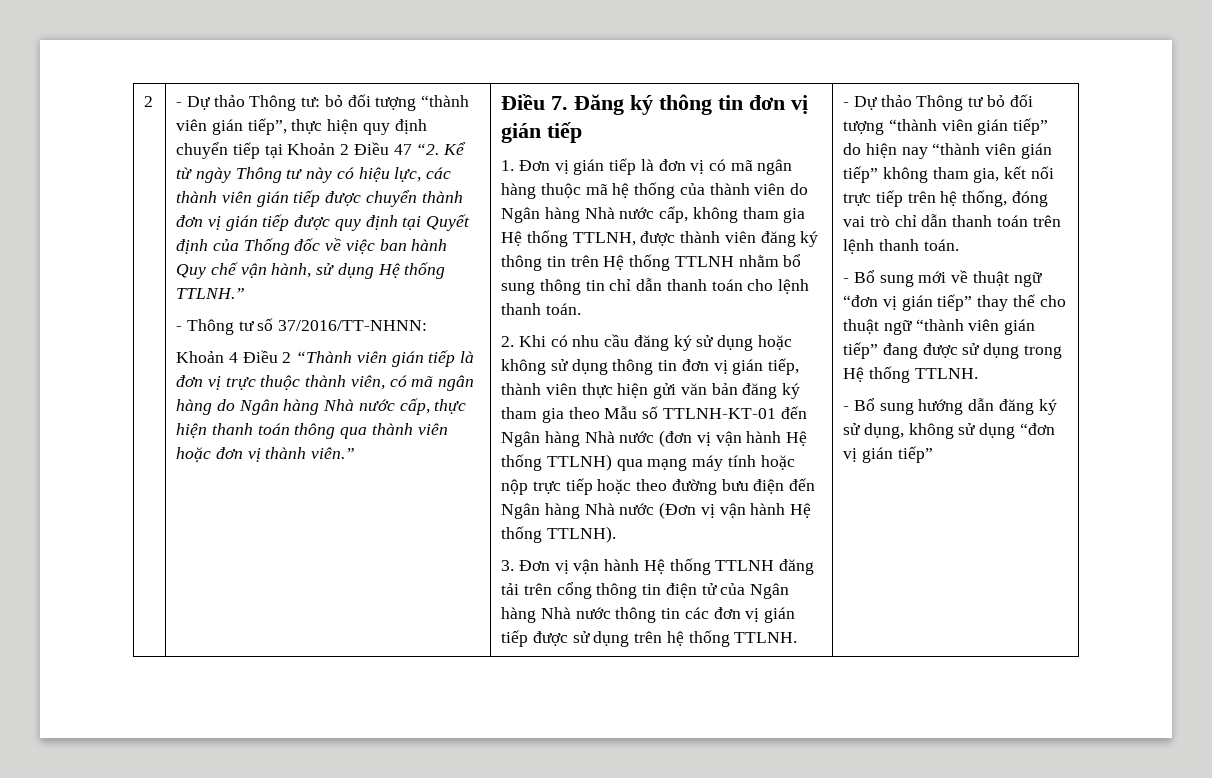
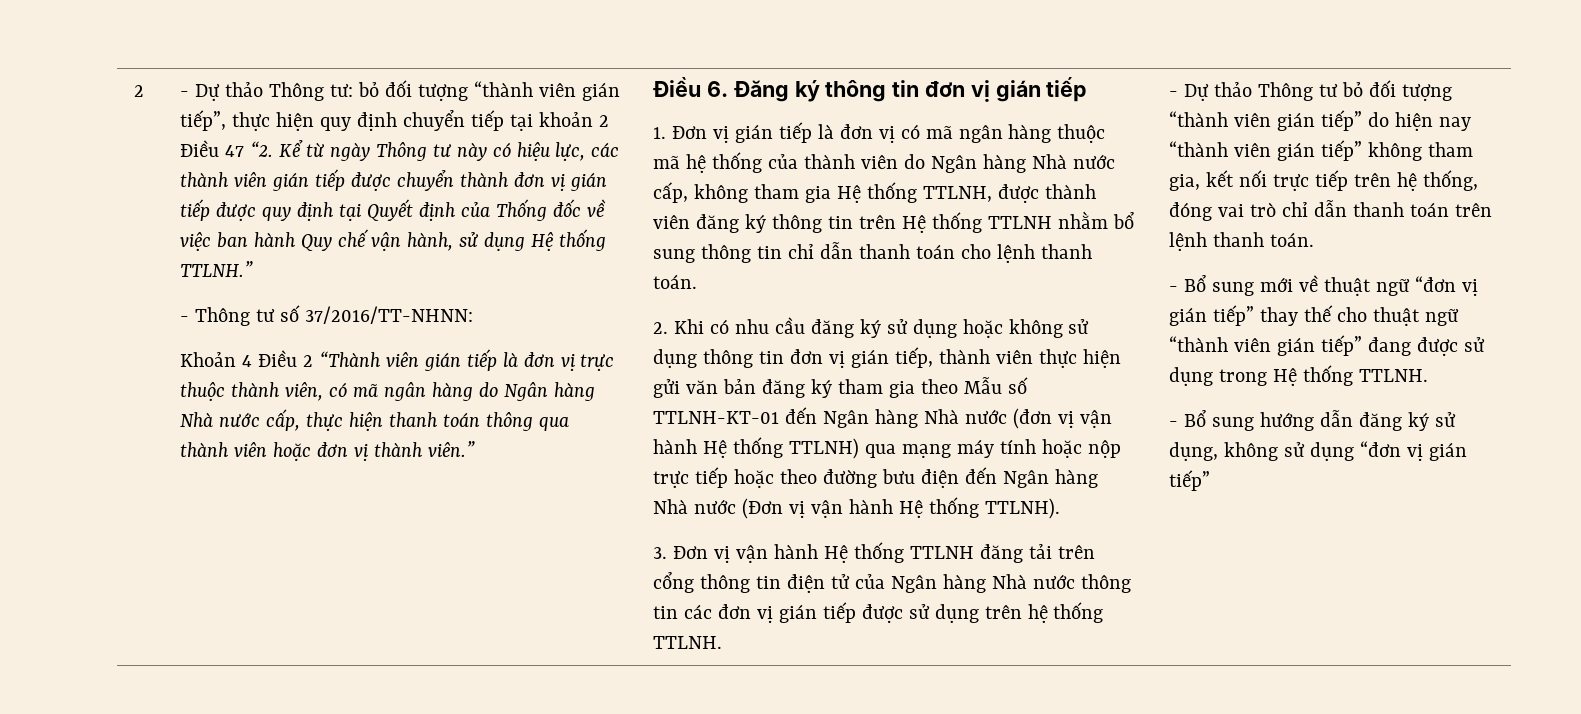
- bỏ đối tượng “thành viên gián tiếp”, thực hiện quy định chuyển tiếp tại Khoản 2 Điều 47 “2. Kể từ ngày Thông tư này có hiệu lực, các thành viên gián tiếp được chuyển thành đơn vị gián tiếp được quy định tại Quyết định của Thống đốc về việc ban hành Quy chế vận hành, sử dụng Hệ thống TTLNH.”
+ bỏ đối tượng “thành viên gián tiếp”, thực hiện quy định chuyển tiếp tại khoản 2 Điều 47 “2. Kể từ ngày Thông tư này có hiệu lực, các thành viên gián tiếp được chuyển thành đơn vị gián tiếp được quy định tại Quyết định của Thống đốc về việc ban hành Quy chế vận hành, sử dụng Hệ thống TTLNH.”
- Điều 7. Đăng ký thông tin đơn vị gián tiếp
+ Điều 6. Đăng ký thông tin đơn vị gián tiếp

